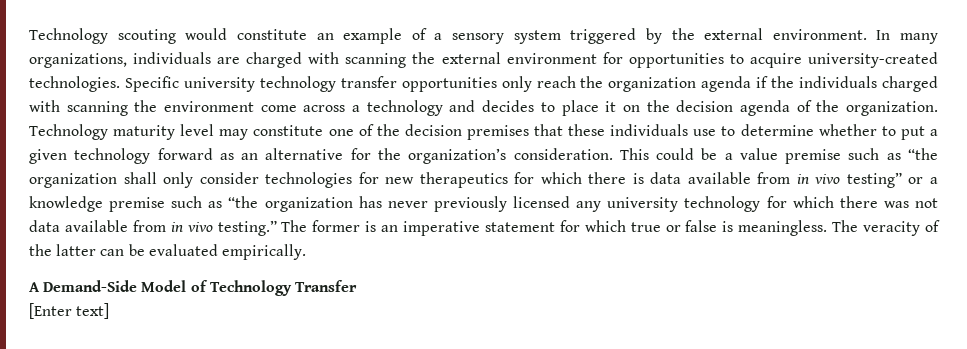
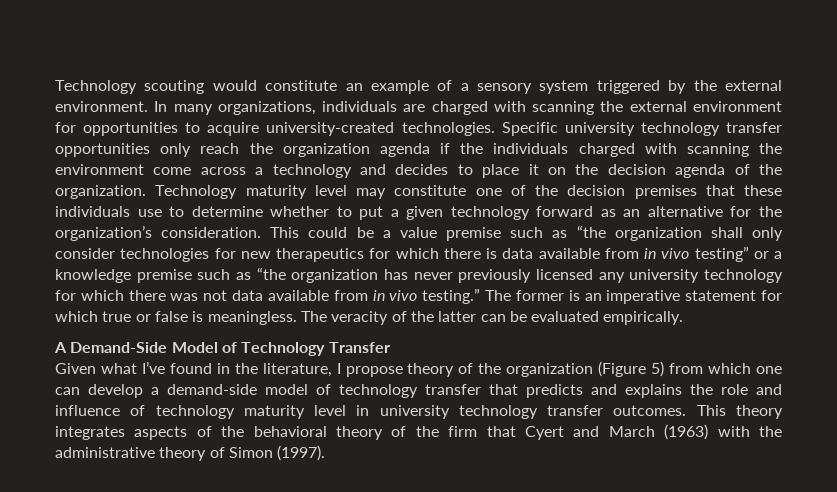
- [Enter text]
+ Given what I’ve found in the literature, I propose theory of the organization (Figure 5) from which one can develop a demand-side model of technology transfer that predicts and explains the role and influence of technology maturity level in university technology transfer outcomes. This theory integrates aspects of the behavioral theory of the firm that Cyert and March (1963) with the administrative theory of Simon (1997).

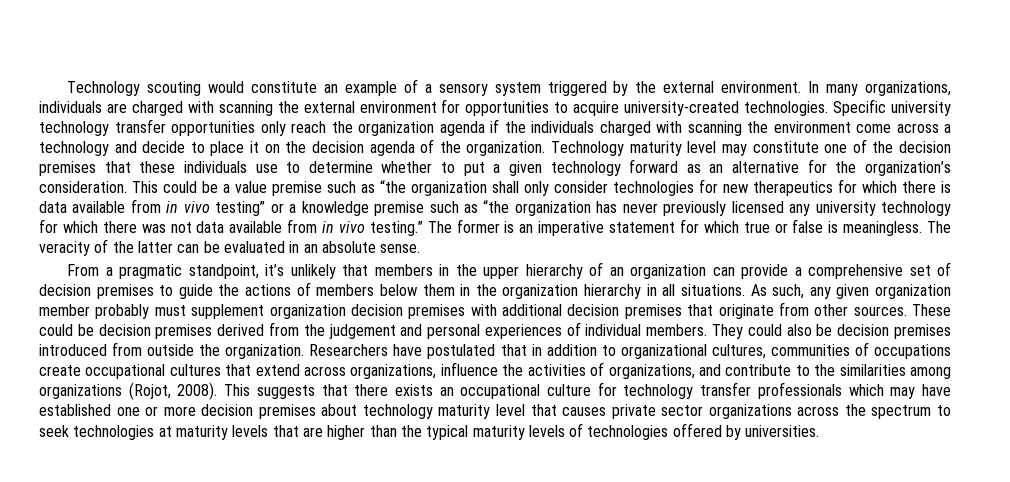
- Specific university technology transfer opportunities only reach the organization agenda if the individuals charged with scanning the environment come across a technology and decides to place it on the decision agenda of the organization.
+ Specific university technology transfer opportunities only reach the organization agenda if the individuals charged with scanning the environment come across a technology and decide to place it on the decision agenda of the organization.
- The veracity of the latter can be evaluated empirically.
- A Demand-Side Model of Technology Transfer
- Given what I’ve found in the literature, I propose theory of the organization (Figure 5) from which one can develop a demand-side model of technology transfer that predicts and explains the role and influence of technology maturity level in university technology transfer outcomes. This theory integrates aspects of the behavioral theory of the firm that Cyert and March (1963) with the administrative theory of Simon (1997).
+ The veracity of the latter can be evaluated in an absolute sense.
+ From a pragmatic standpoint, it’s unlikely that members in the upper hierarchy of an organization can provide a comprehensive set of decision premises to guide the actions of members below them in the organization hierarchy in all situations. As such, any given organization member probably must supplement organization decision premises with additional decision premises that originate from other sources. These could be decision premises derived from the judgement and personal experiences of individual members. They could also be decision premises introduced from outside the organization. Researchers have postulated that in addition to organizational cultures, communities of occupations create occupational cultures that extend across organizations, influence the activities of organizations, and contribute to the similarities among organizations (Rojot, 2008). This suggests that there exists an occupational culture for technology transfer professionals which may have established one or more decision premises about technology maturity level that causes private sector organizations across the spectrum to seek technologies at maturity levels that are higher than the typical maturity levels of technologies offered by universities.

